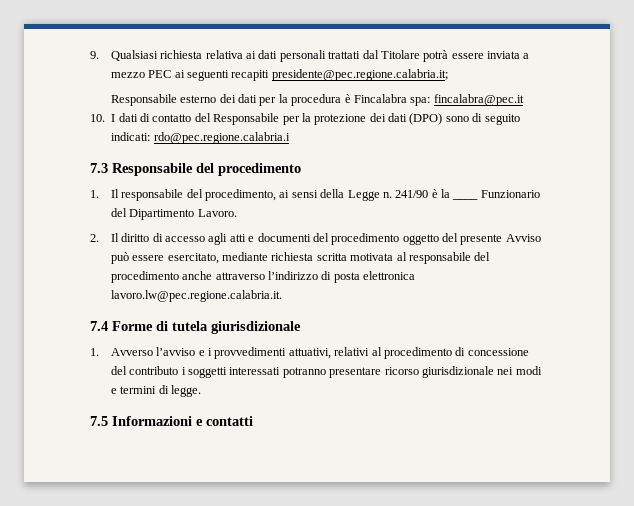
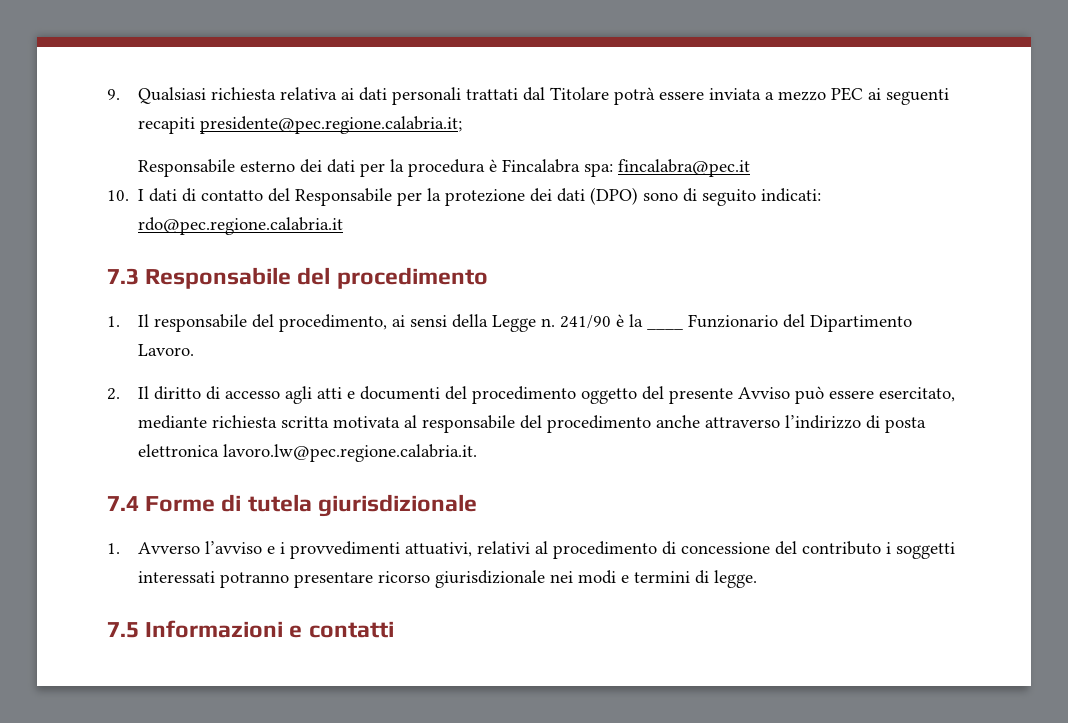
- 10. I dati di contatto del Responsabile per la protezione dei dati (DPO) sono di seguito indicati: rdo@pec.regione.calabria.i
+ 10. I dati di contatto del Responsabile per la protezione dei dati (DPO) sono di seguito indicati: rdo@pec.regione.calabria.it

